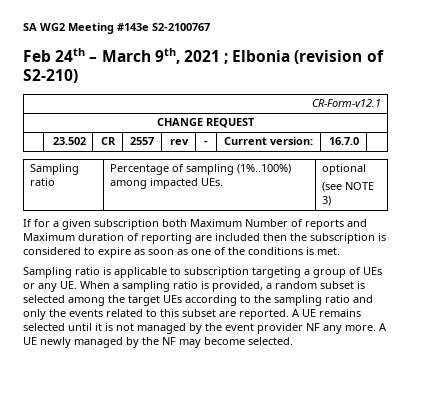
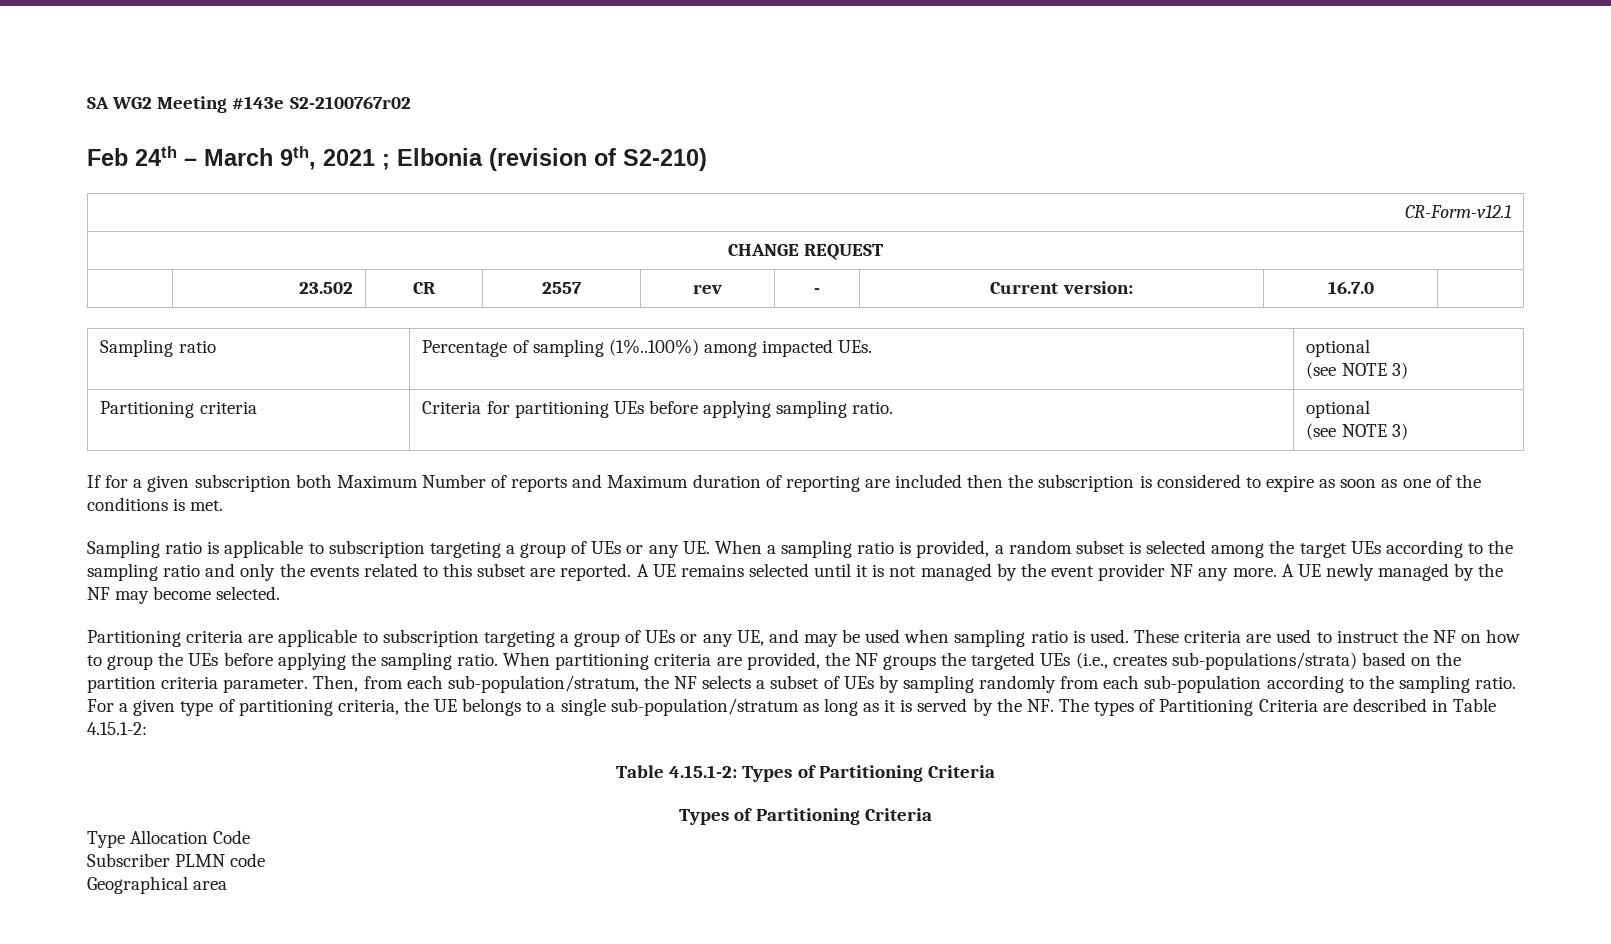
- SA WG2 Meeting #143e S2-2100767
+ SA WG2 Meeting #143e S2-2100767r02
+ Partitioning criteria | Criteria for partitioning UEs before applying sampling ratio. | optional
+ (see NOTE 3)
+ Partitioning criteria are applicable to subscription targeting a group of UEs or any UE, and may be used when sampling ratio is used. These criteria are used to instruct the NF on how to group the UEs before applying the sampling ratio. When partitioning criteria are provided, the NF groups the targeted UEs (i.e., creates sub-populations/strata) based on the partition criteria parameter. Then, from each sub-population/stratum, the NF selects a subset of UEs by sampling randomly from each sub-population according to the sampling ratio. For a given type of partitioning criteria, the UE belongs to a single sub-population/stratum as long as it is served by the NF. The types of Partitioning Criteria are described in Table 4.15.1-2:
+ Table 4.15.1-2: Types of Partitioning Criteria
+ Types of Partitioning Criteria
+ Type Allocation Code
+ Subscriber PLMN code
+ Geographical area

